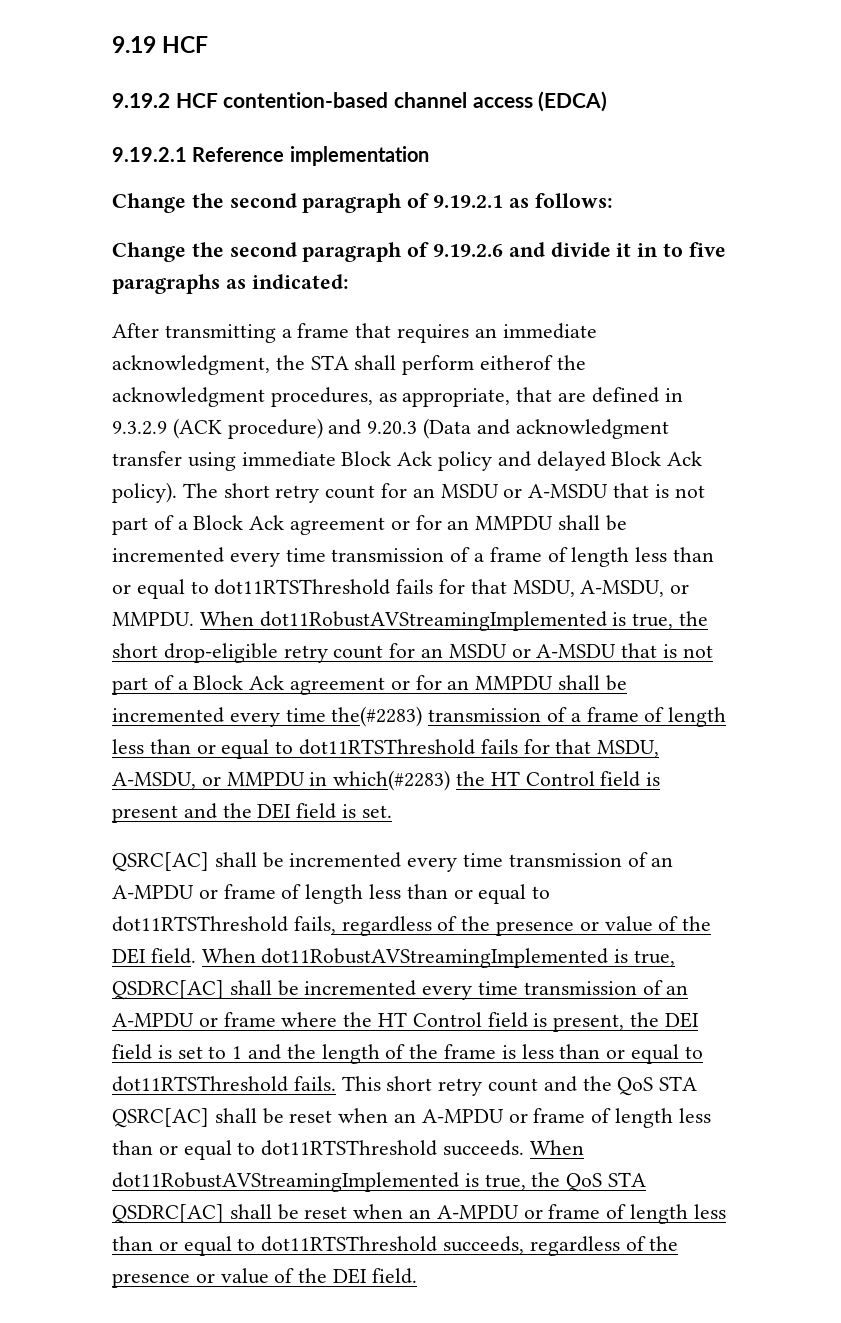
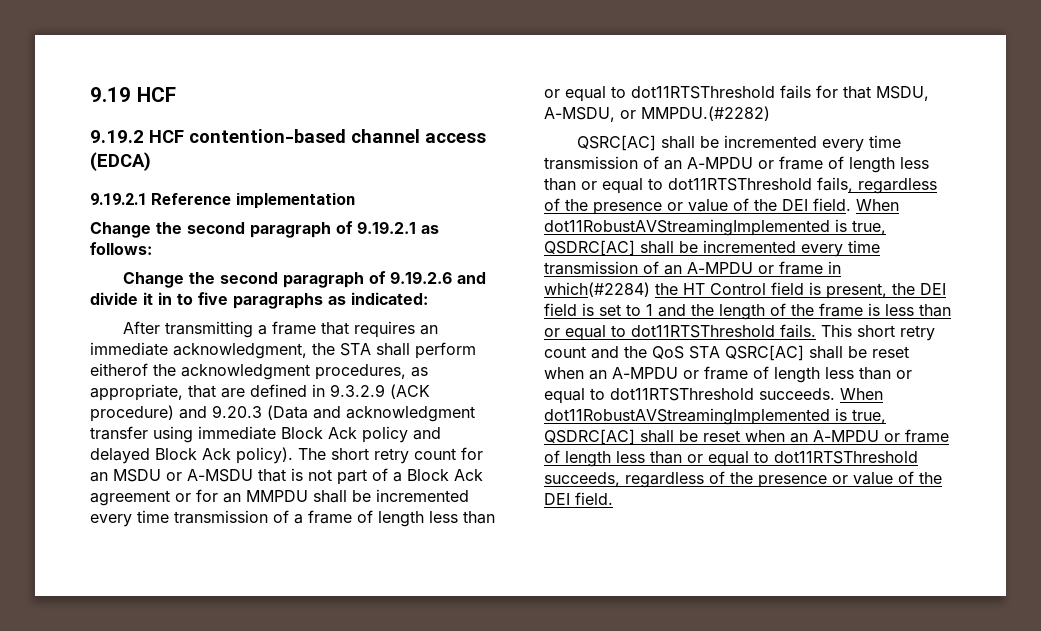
- The short retry count for an MSDU or A-MSDU that is not part of a Block Ack agreement or for an MMPDU shall be incremented every time transmission of a frame of length less than or equal to dot11RTSThreshold fails for that MSDU, A-MSDU, or MMPDU. When dot11RobustAVStreamingImplemented is true, the short drop-eligible retry count for an MSDU or A-MSDU that is not part of a Block Ack agreement or for an MMPDU shall be incremented every time the(#2283) transmission of a frame of length less than or equal to dot11RTSThreshold fails for that MSDU, A-MSDU, or MMPDU in which(#2283) the HT Control field is present and the DEI field is set.
+ The short retry count for an MSDU or A-MSDU that is not part of a Block Ack agreement or for an MMPDU shall be incremented every time transmission of a frame of length less than or equal to dot11RTSThreshold fails for that MSDU, A-MSDU, or MMPDU.(#2282)
- When dot11RobustAVStreamingImplemented is true, QSDRC[AC] shall be incremented every time transmission of an A-MPDU or frame where the HT Control field is present, the DEI field is set to 1 and the length of the frame is less than or equal to dot11RTSThreshold fails.
+ When dot11RobustAVStreamingImplemented is true, QSDRC[AC] shall be incremented every time transmission of an A-MPDU or frame in which(#2284) the HT Control field is present, the DEI field is set to 1 and the length of the frame is less than or equal to dot11RTSThreshold fails.
- When dot11RobustAVStreamingImplemented is true, the QoS STA QSDRC[AC] shall be reset when an A-MPDU or frame of length less than or equal to dot11RTSThreshold succeeds, regardless of the presence or value of the DEI field.
+ When dot11RobustAVStreamingImplemented is true, QSDRC[AC] shall be reset when an A-MPDU or frame of length less than or equal to dot11RTSThreshold succeeds, regardless of the presence or value of the DEI field.

